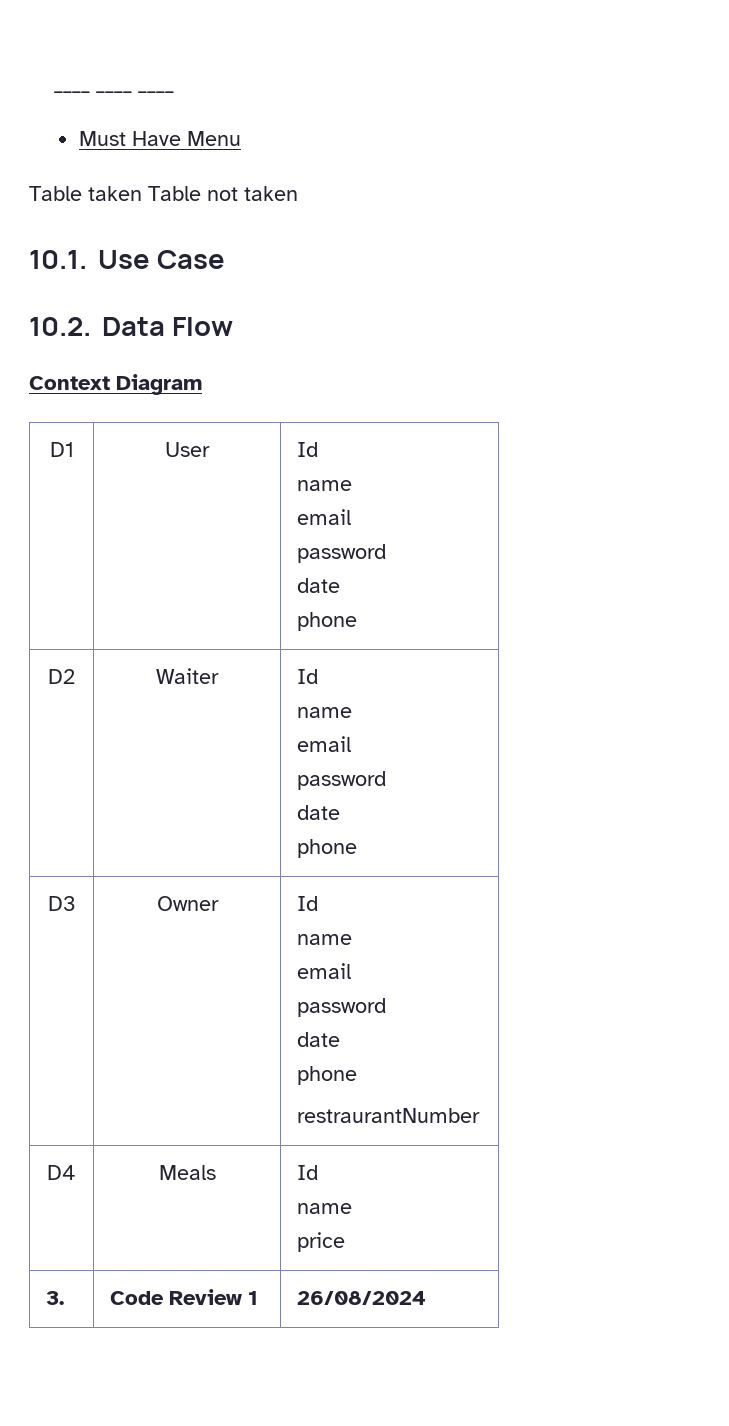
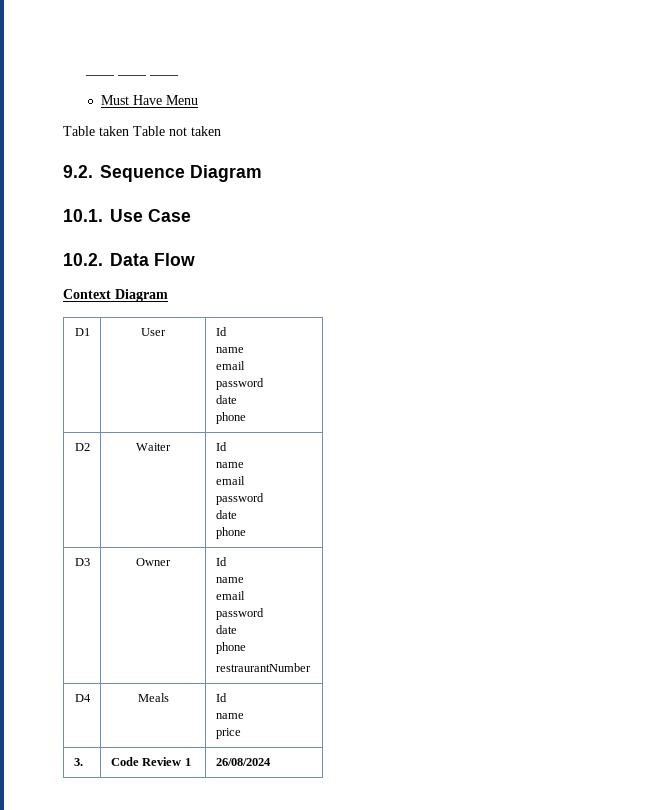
+ 9.2. Sequence Diagram

